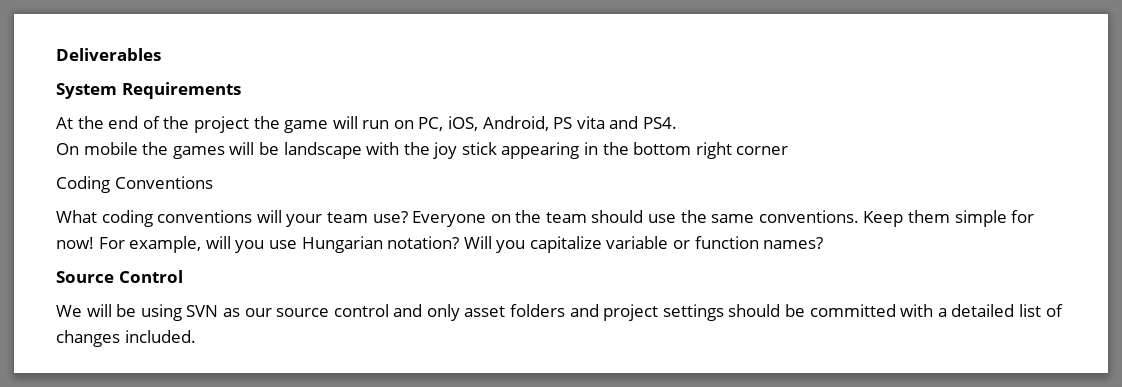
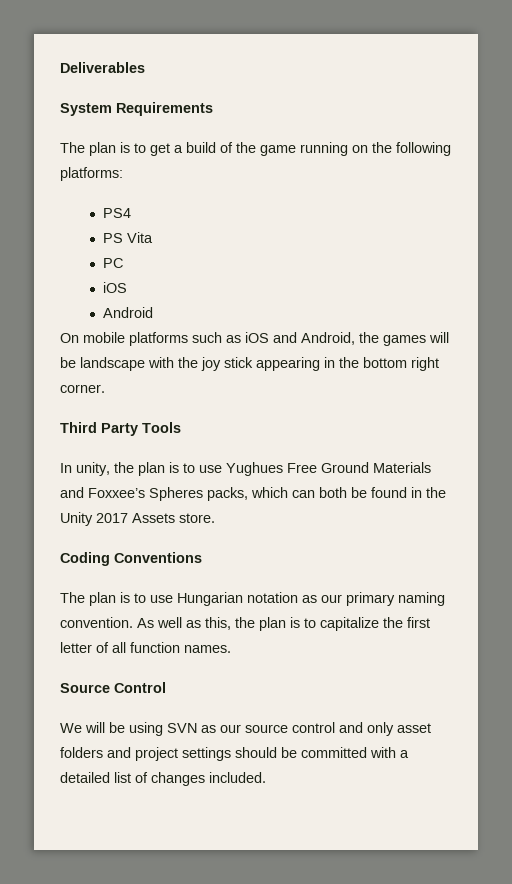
- At the end of the project the game will run on PC, iOS, Android, PS vita and PS4.
- On mobile the games will be landscape with the joy stick appearing in the bottom right corner
+ The plan is to get a build of the game running on the following platforms:
+ PS4
+ PS Vita
+ PC
+ iOS
+ Android
+ On mobile platforms such as iOS and Android, the games will be landscape with the joy stick appearing in the bottom right corner.
+ Third Party Tools
+ In unity, the plan is to use Yughues Free Ground Materials and Foxxee’s Spheres packs, which can both be found in the Unity 2017 Assets store.
  Coding Conventions
- What coding conventions will your team use? Everyone on the team should use the same conventions. Keep them simple for now! For example, will you use Hungarian notation? Will you capitalize variable or function names?
+ The plan is to use Hungarian notation as our primary naming convention. As well as this, the plan is to capitalize the first letter of all function names.

